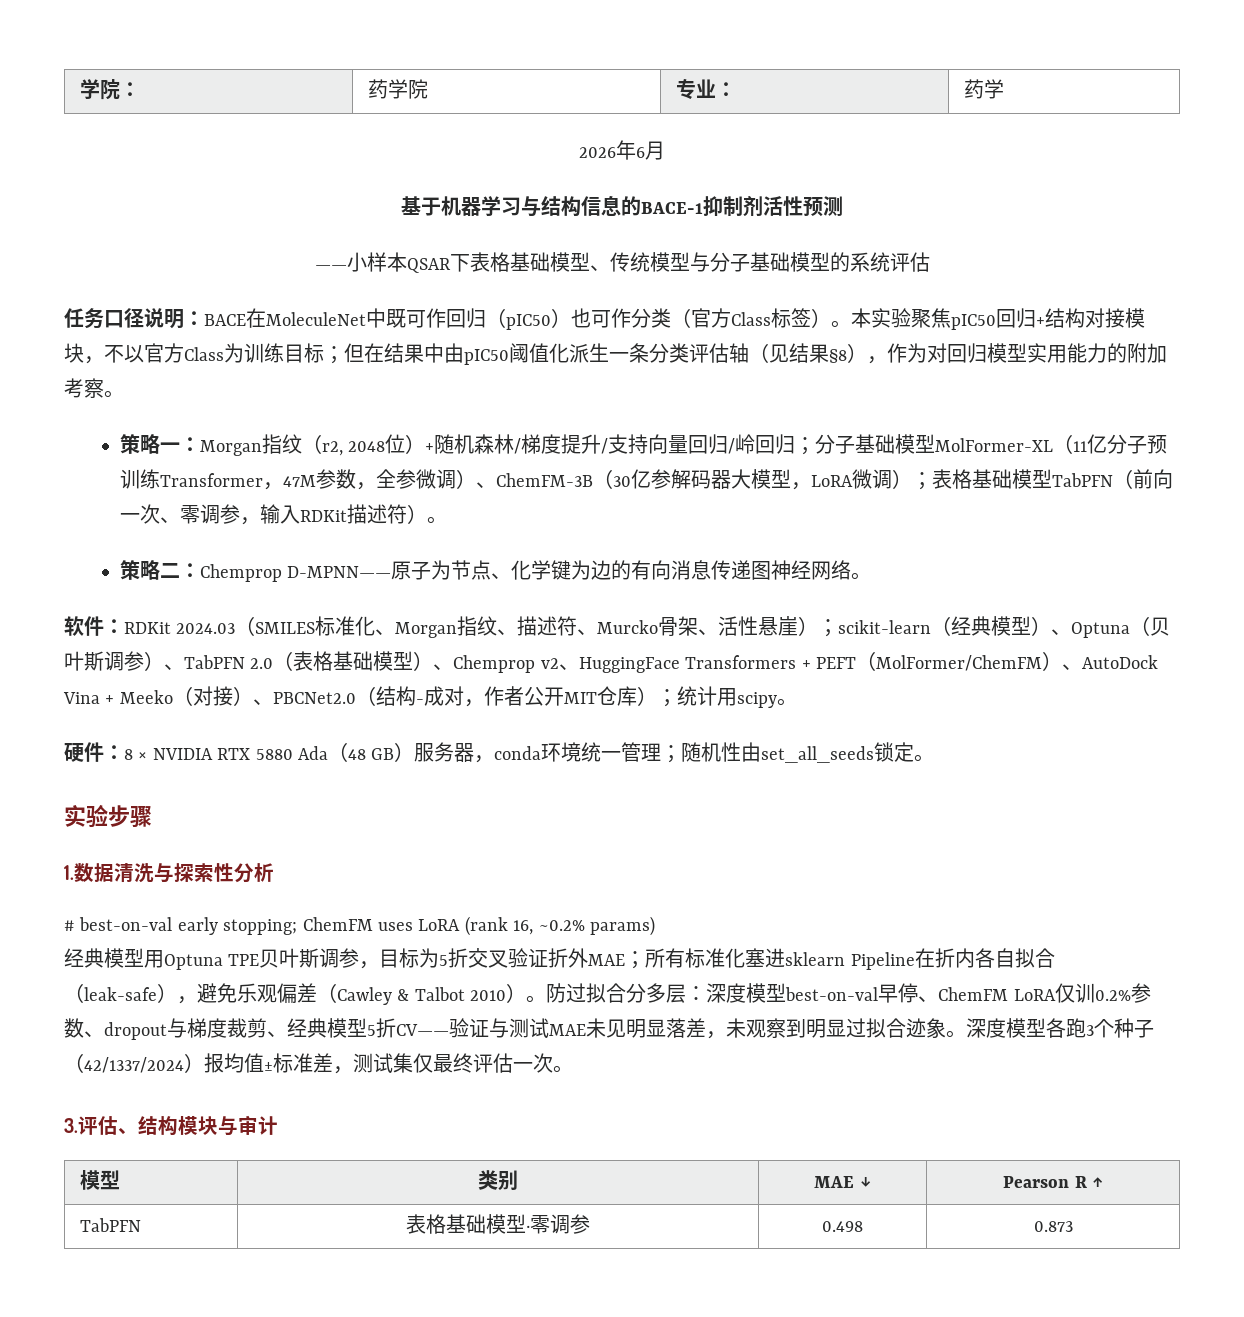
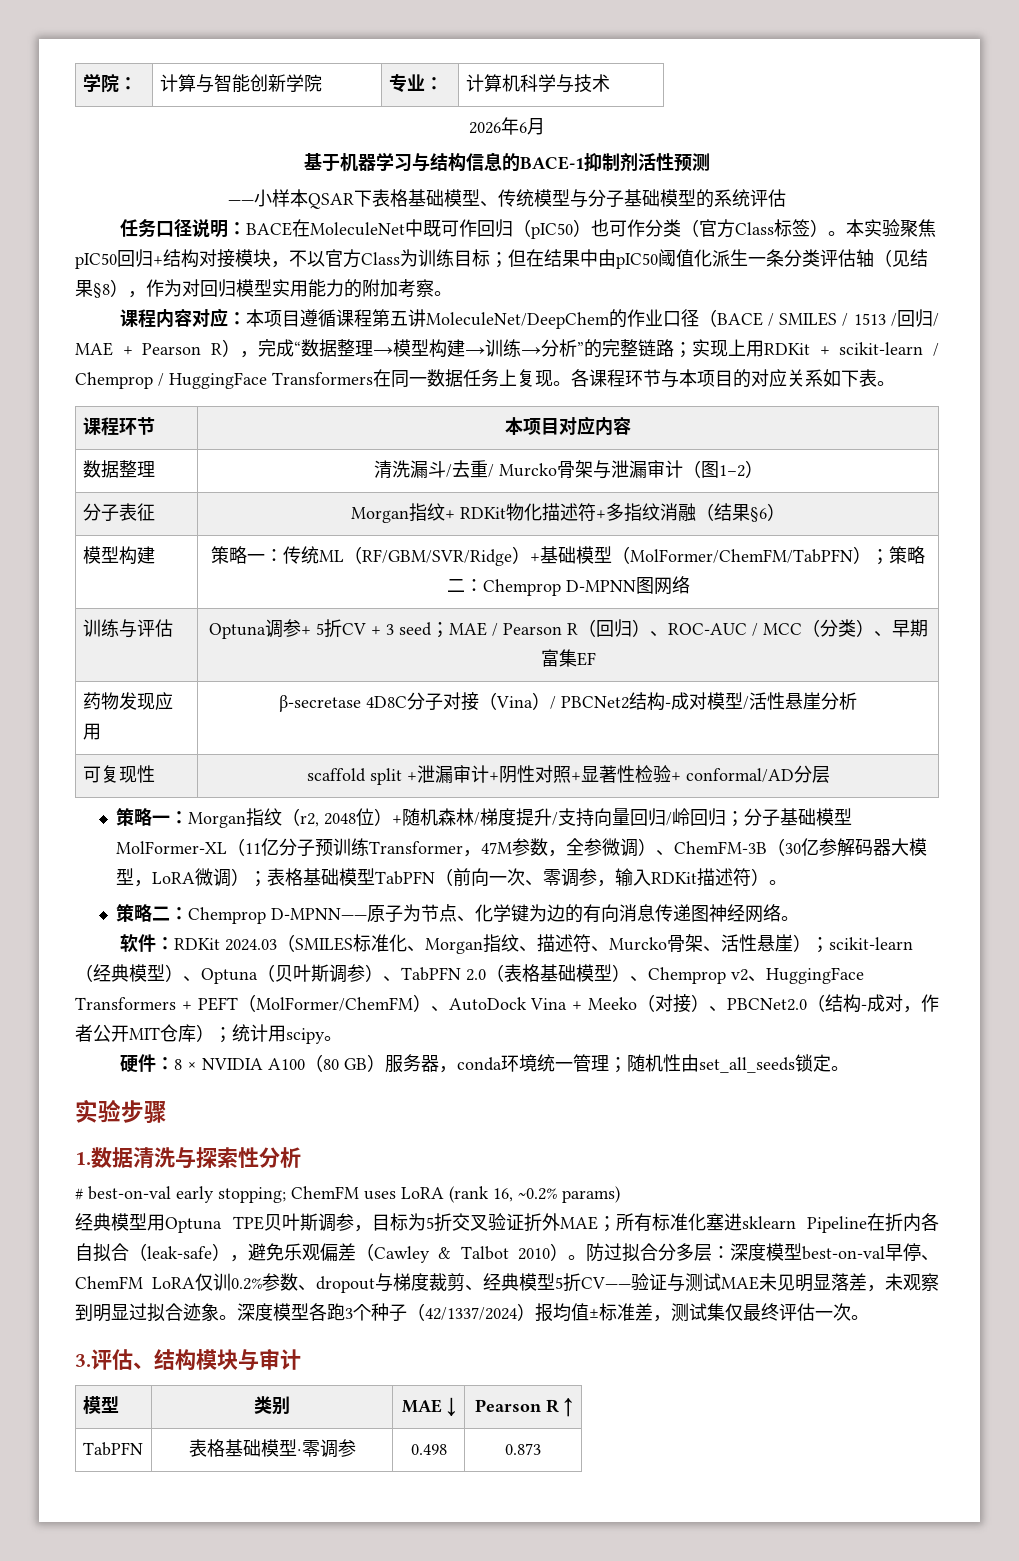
- 学院： | 药学院 | 专业： | 药学
+ 学院： | 计算与智能创新学院 | 专业： | 计算机科学与技术
+ 课程内容对应：本项目遵循课程第五讲MoleculeNet/DeepChem的作业口径（BACE / SMILES / 1513 /回归/ MAE + Pearson R），完成“数据整理→模型构建→训练→分析”的完整链路；实现上用RDKit + scikit-learn / Chemprop / HuggingFace Transformers在同一数据任务上复现。各课程环节与本项目的对应关系如下表。
+ 课程环节 | 本项目对应内容
+ 数据整理 | 清洗漏斗/去重/ Murcko骨架与泄漏审计（图1–2）
+ 分子表征 | Morgan指纹+ RDKit物化描述符+多指纹消融（结果§6）
+ 模型构建 | 策略一：传统ML（RF/GBM/SVR/Ridge）+基础模型（MolFormer/ChemFM/TabPFN）；策略二：Chemprop D-MPNN图网络
+ 训练与评估 | Optuna调参+ 5折CV + 3 seed；MAE / Pearson R（回归）、ROC-AUC / MCC（分类）、早期富集EF
+ 药物发现应用 | β-secretase 4D8C分子对接（Vina）/ PBCNet2结构-成对模型/活性悬崖分析
+ 可复现性 | scaffold split +泄漏审计+阴性对照+显著性检验+ conformal/AD分层
- 硬件：8 × NVIDIA RTX 5880 Ada（48 GB）服务器，conda环境统一管理；随机性由set_all_seeds锁定。
+ 硬件：8 × NVIDIA A100（80 GB）服务器，conda环境统一管理；随机性由set_all_seeds锁定。

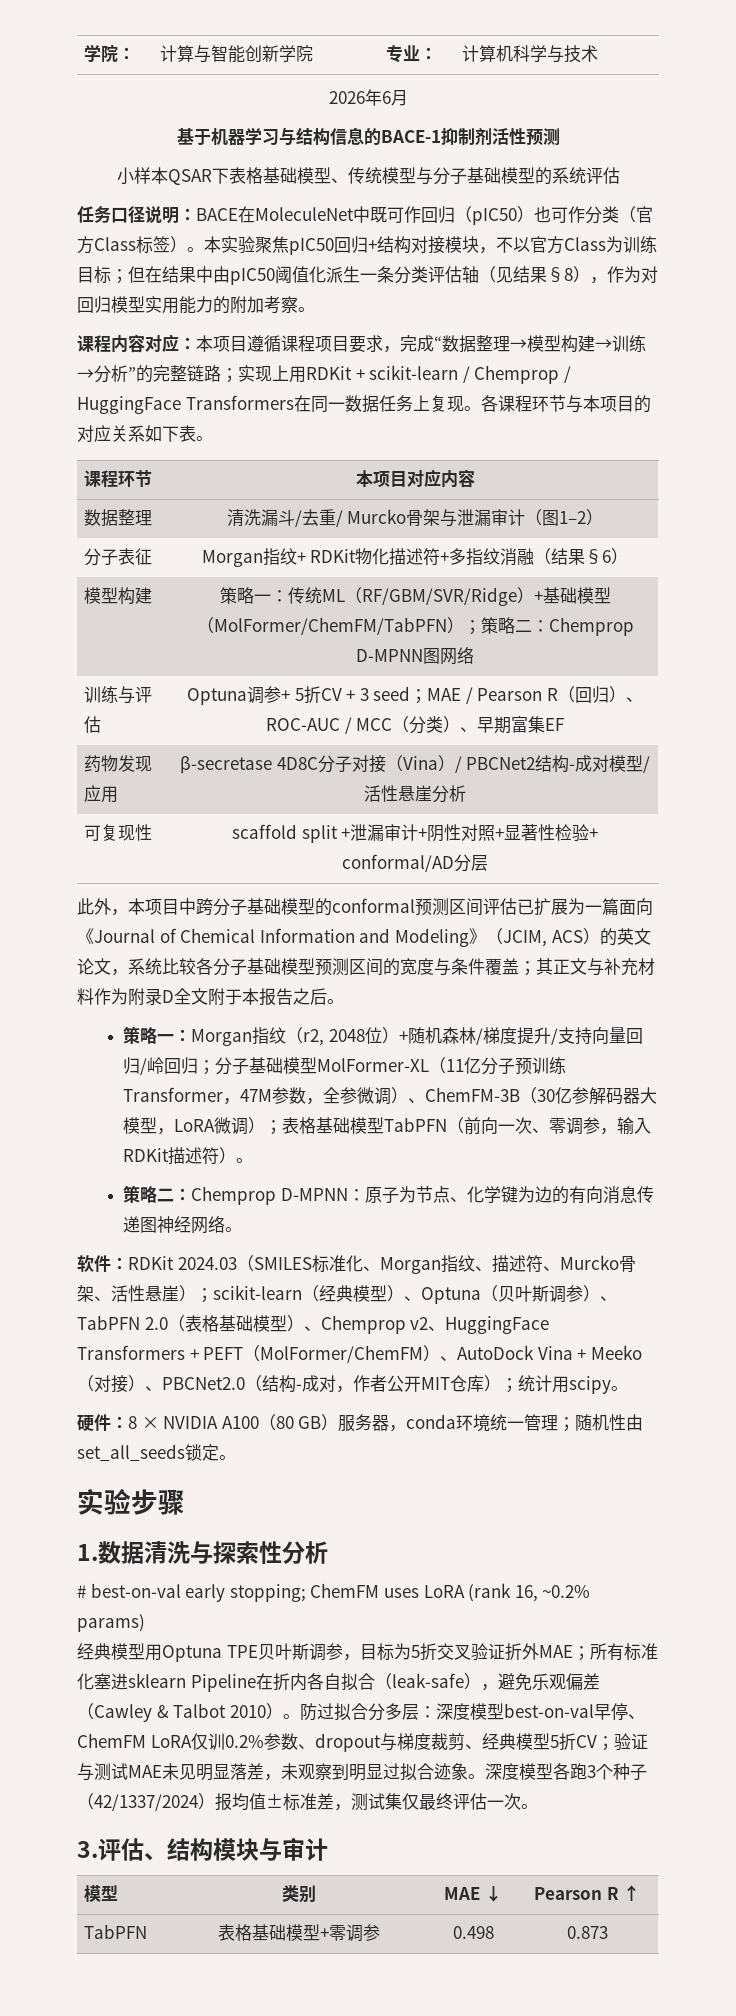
- ——小样本QSAR下表格基础模型、传统模型与分子基础模型的系统评估
+ 小样本QSAR下表格基础模型、传统模型与分子基础模型的系统评估
- 课程内容对应：本项目遵循课程第五讲MoleculeNet/DeepChem的作业口径（BACE / SMILES / 1513 /回归/ MAE + Pearson R），完成“数据整理→模型构建→训练→分析”的完整链路；实现上用RDKit + scikit-learn / Chemprop / HuggingFace Transformers在同一数据任务上复现。
+ 课程内容对应：本项目遵循课程项目要求，完成“数据整理→模型构建→训练→分析”的完整链路；实现上用RDKit + scikit-learn / Chemprop / HuggingFace Transformers在同一数据任务上复现。
+ 此外，本项目中跨分子基础模型的conformal预测区间评估已扩展为一篇面向《Journal of Chemical Information and Modeling》（JCIM, ACS）的英文论文，系统比较各分子基础模型预测区间的宽度与条件覆盖；其正文与补充材料作为附录D全文附于本报告之后。
- 策略二：Chemprop D-MPNN——原子为节点、化学键为边的有向消息传递图神经网络。
+ 策略二：Chemprop D-MPNN：原子为节点、化学键为边的有向消息传递图神经网络。
- 防过拟合分多层：深度模型best-on-val早停、ChemFM LoRA仅训0.2%参数、dropout与梯度裁剪、经典模型5折CV——验证与测试MAE未见明显落差，未观察到明显过拟合迹象。
+ 防过拟合分多层：深度模型best-on-val早停、ChemFM LoRA仅训0.2%参数、dropout与梯度裁剪、经典模型5折CV；验证与测试MAE未见明显落差，未观察到明显过拟合迹象。
- TabPFN | 表格基础模型·零调参 | 0.498 | 0.873
+ TabPFN | 表格基础模型+零调参 | 0.498 | 0.873

